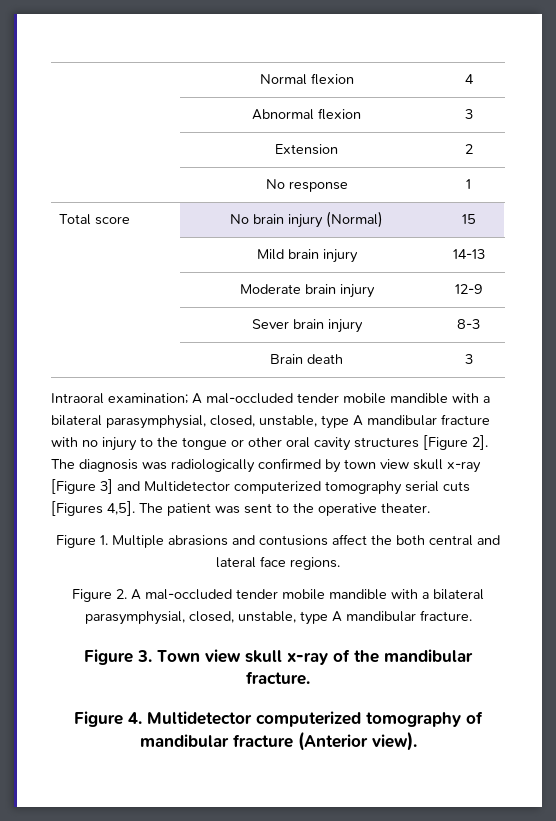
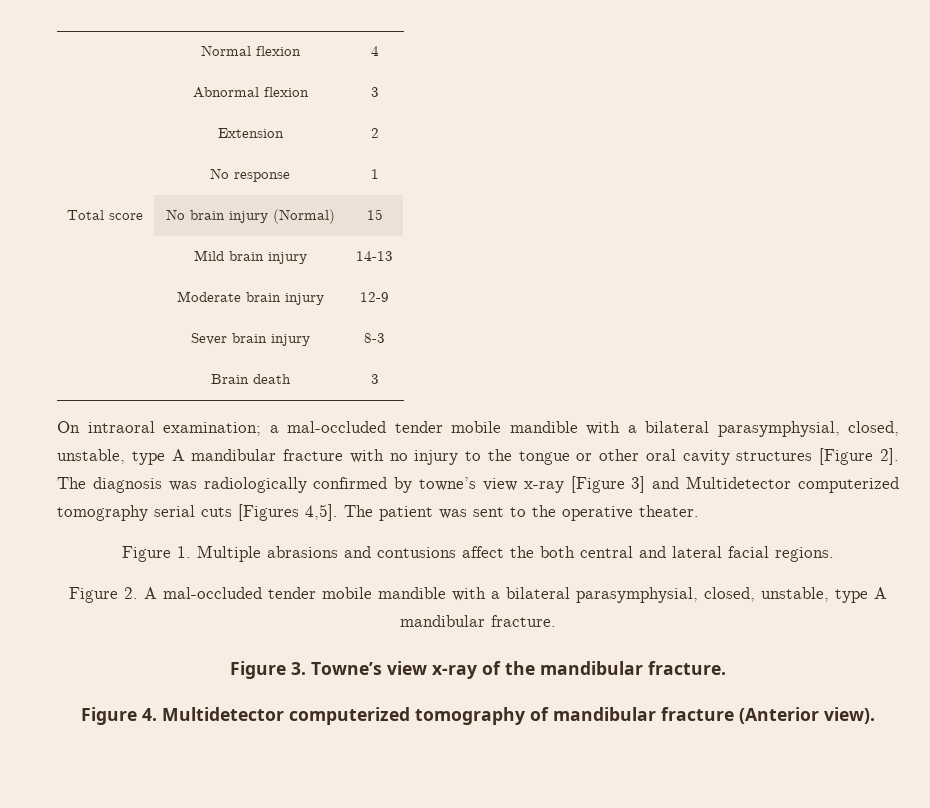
- Intraoral examination; A mal-occluded tender mobile mandible with a bilateral parasymphysial, closed, unstable, type A mandibular fracture with no injury to the tongue or other oral cavity structures [Figure 2].
+ On intraoral examination; a mal-occluded tender mobile mandible with a bilateral parasymphysial, closed, unstable, type A mandibular fracture with no injury to the tongue or other oral cavity structures [Figure 2].
- The diagnosis was radiologically confirmed by town view skull x-ray [Figure 3] and Multidetector computerized tomography serial cuts [Figures 4,5].
+ The diagnosis was radiologically confirmed by towne’s view x-ray [Figure 3] and Multidetector computerized tomography serial cuts [Figures 4,5].
- Figure 1. Multiple abrasions and contusions affect the both central and lateral face regions.
+ Figure 1. Multiple abrasions and contusions affect the both central and lateral facial regions.
- Figure 3. Town view skull x-ray of the mandibular fracture.
+ Figure 3. Towne’s view x-ray of the mandibular fracture.

